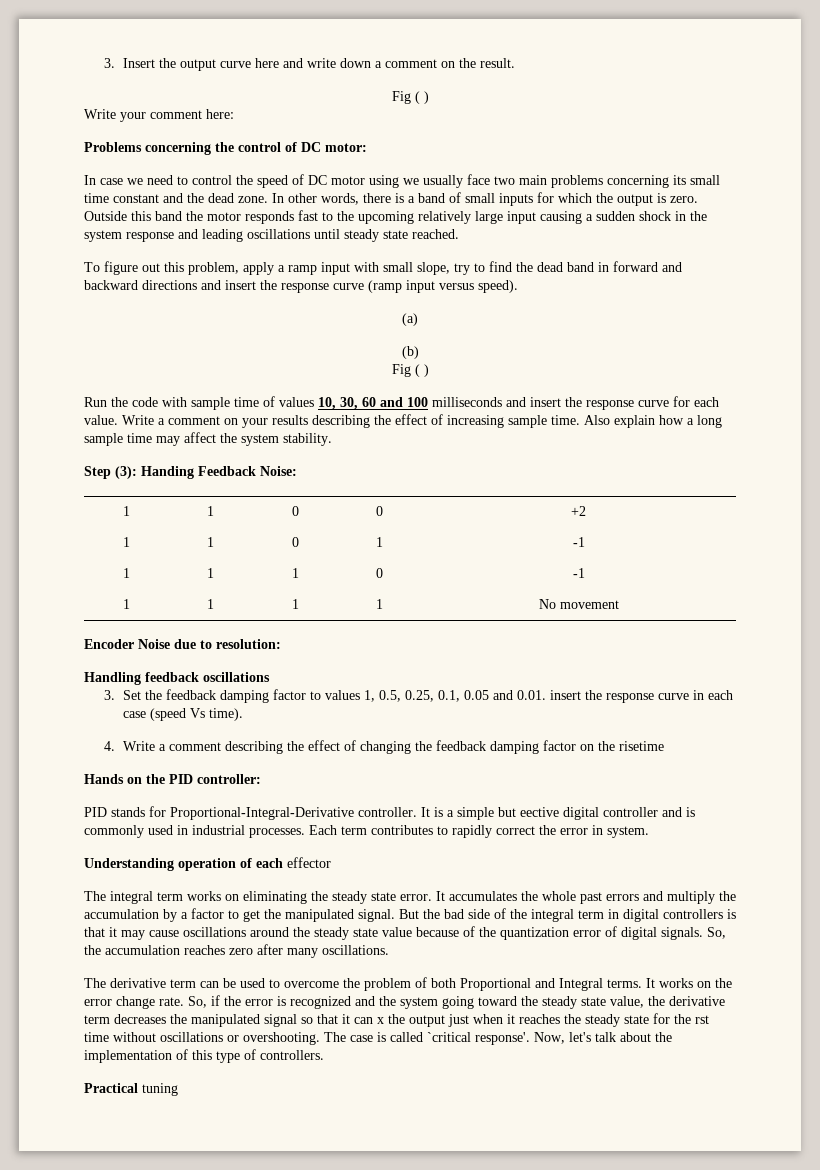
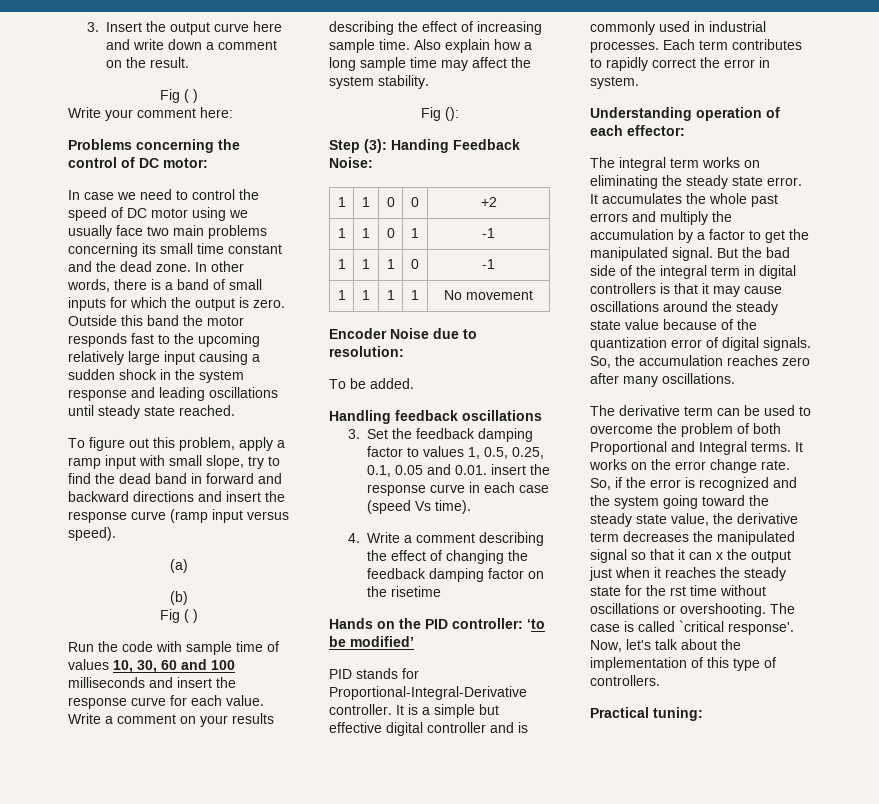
+ Fig ():
+ To be added.
- Hands on the PID controller:
+ Hands on the PID controller: ‘to be modified’
- It is a simple but eective digital controller and is commonly used in industrial processes.
+ It is a simple but effective digital controller and is commonly used in industrial processes.
- Understanding operation of each effector
+ Understanding operation of each effector:
- Practical tuning
+ Practical tuning:

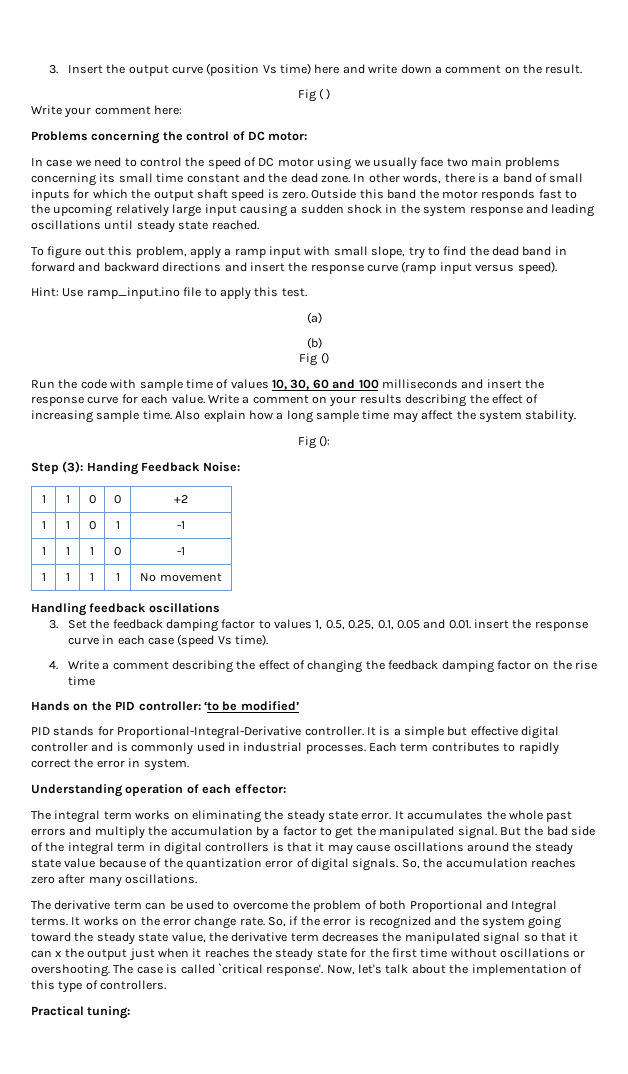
- 3. Insert the output curve here and write down a comment on the result.
+ 3. Insert the output curve (position Vs time) here and write down a comment on the result.
- In other words, there is a band of small inputs for which the output is zero.
+ In other words, there is a band of small inputs for which the output shaft speed is zero.
+ Hint: Use ramp_input.ino file to apply this test.
  (b)
- Fig ( )
+ Fig ()
- Encoder Noise due to resolution:
- To be added.
- 4. Write a comment describing the effect of changing the feedback damping factor on the risetime
+ 4. Write a comment describing the effect of changing the feedback damping factor on the rise time
- So, if the error is recognized and the system going toward the steady state value, the derivative term decreases the manipulated signal so that it can x the output just when it reaches the steady state for the rst time without oscillations or overshooting.
+ So, if the error is recognized and the system going toward the steady state value, the derivative term decreases the manipulated signal so that it can x the output just when it reaches the steady state for the first time without oscillations or overshooting.

